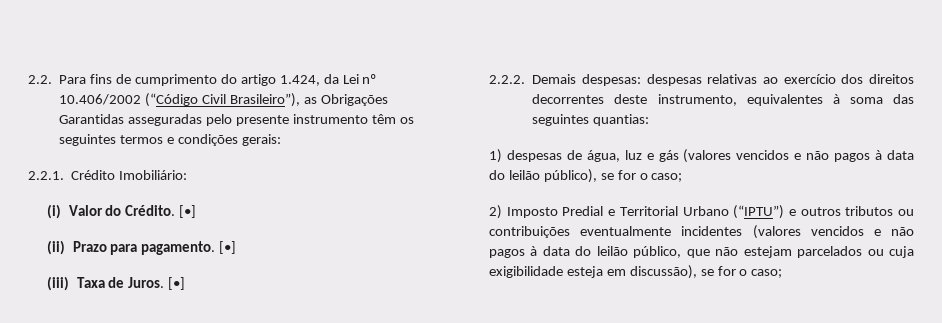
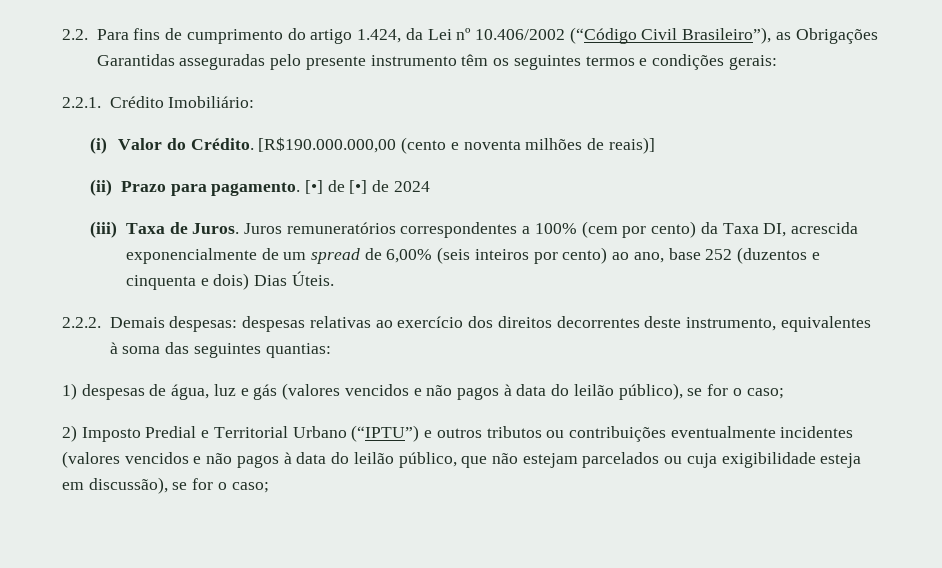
- (i) Valor do Crédito. [•]
+ (i) Valor do Crédito. [R$190.000.000,00 (cento e noventa milhões de reais)]
- (ii) Prazo para pagamento. [•]
+ (ii) Prazo para pagamento. [•] de [•] de 2024
- (iii) Taxa de Juros. [•]
+ (iii) Taxa de Juros. Juros remuneratórios correspondentes a 100% (cem por cento) da Taxa DI, acrescida exponencialmente de um spread de 6,00% (seis inteiros por cento) ao ano, base 252 (duzentos e cinquenta e dois) Dias Úteis.

